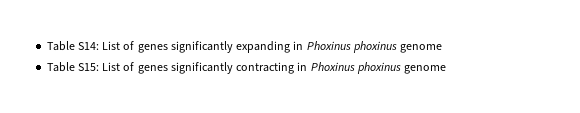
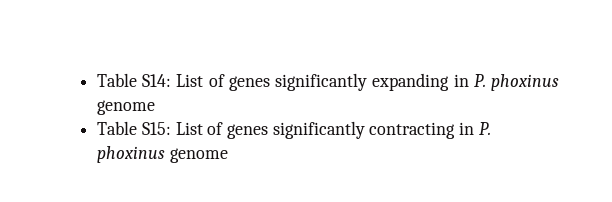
- Table S14: List of genes significantly expanding in Phoxinus phoxinus genome
+ Table S14: List of genes significantly expanding in P. phoxinus genome
- Table S15: List of genes significantly contracting in Phoxinus phoxinus genome
+ Table S15: List of genes significantly contracting in P. phoxinus genome

